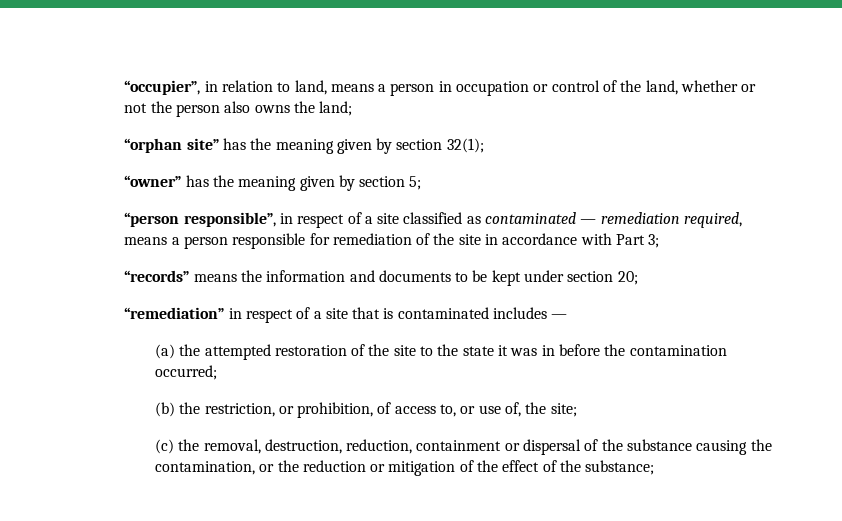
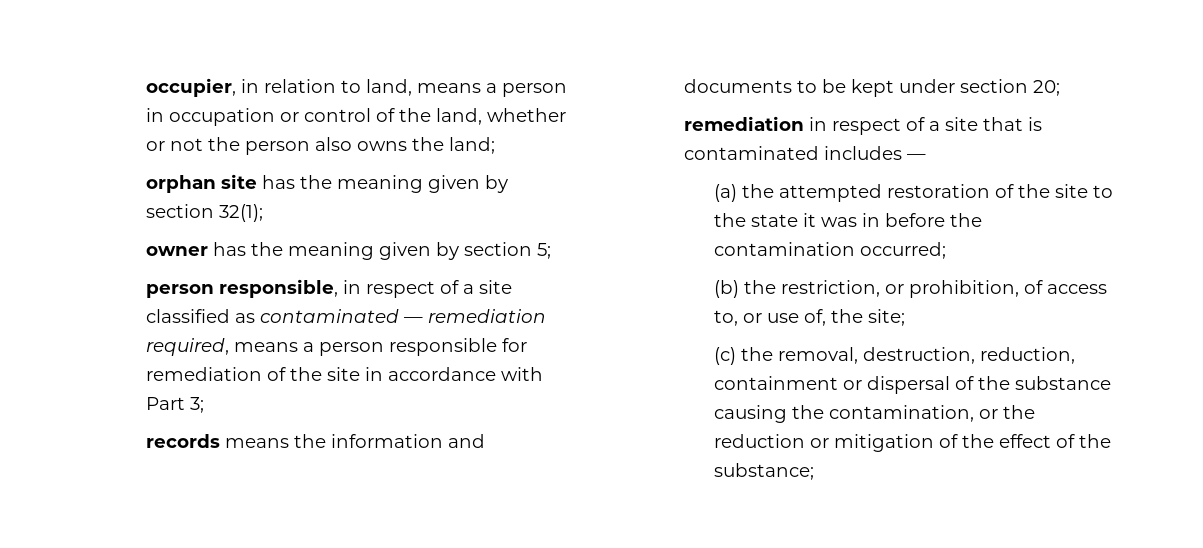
- “occupier”, in relation to land, means a person in occupation or control of the land, whether or not the person also owns the land;
+ occupier, in relation to land, means a person in occupation or control of the land, whether or not the person also owns the land;
- “orphan site” has the meaning given by section 32(1);
+ orphan site has the meaning given by section 32(1);
- “owner” has the meaning given by section 5;
+ owner has the meaning given by section 5;
- “person responsible”, in respect of a site classified as contaminated — remediation required, means a person responsible for remediation of the site in accordance with Part 3;
+ person responsible, in respect of a site classified as contaminated — remediation required, means a person responsible for remediation of the site in accordance with Part 3;
- “records” means the information and documents to be kept under section 20;
+ records means the information and documents to be kept under section 20;
- “remediation” in respect of a site that is contaminated includes —
+ remediation in respect of a site that is contaminated includes —

